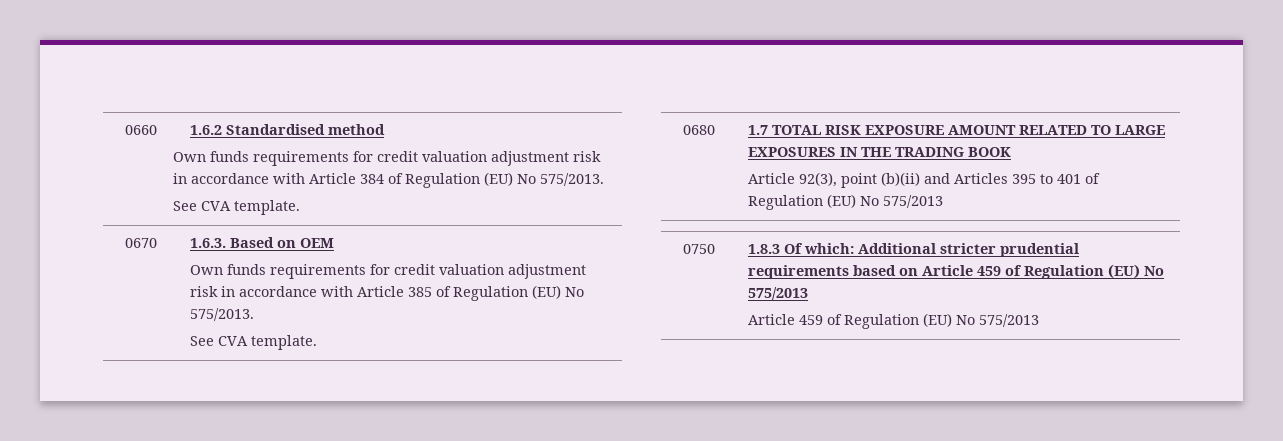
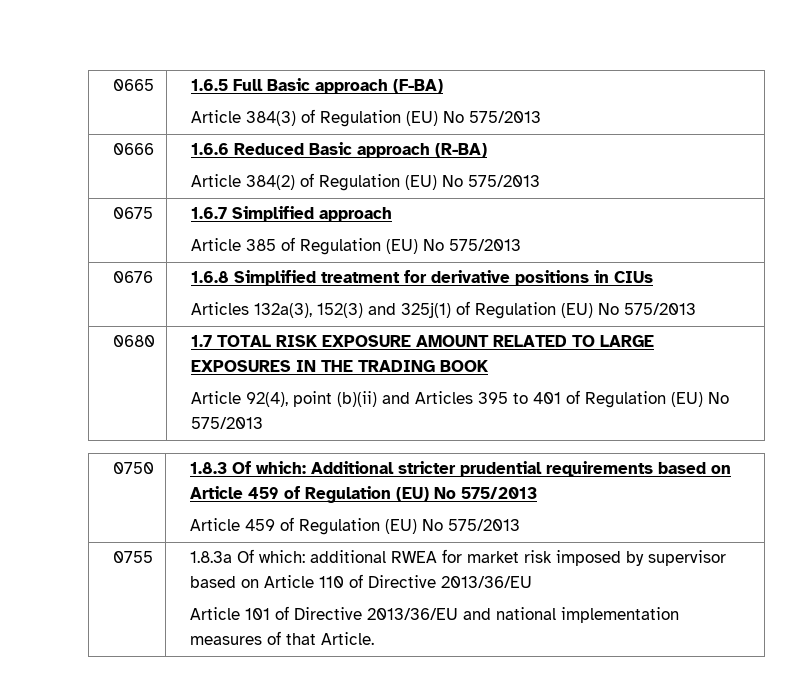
- 0660 | 1.6.2 Standardised method
- Own funds requirements for credit valuation adjustment risk in accordance with Article 384 of Regulation (EU) No 575/2013.
- See CVA template.
- 0670 | 1.6.3. Based on OEM
- Own funds requirements for credit valuation adjustment risk in accordance with Article 385 of Regulation (EU) No 575/2013.
- See CVA template.
+ 0665 | 1.6.5 Full Basic approach (F-BA)
+ Article 384(3) of Regulation (EU) No 575/2013
+ 0666 | 1.6.6 Reduced Basic approach (R-BA)
+ Article 384(2) of Regulation (EU) No 575/2013
+ 0675 | 1.6.7 Simplified approach
+ Article 385 of Regulation (EU) No 575/2013
+ 0676 | 1.6.8 Simplified treatment for derivative positions in CIUs
+ Articles 132a(3), 152(3) and 325j(1) of Regulation (EU) No 575/2013
  0680 | 1.7 TOTAL RISK EXPOSURE AMOUNT RELATED TO LARGE EXPOSURES IN THE TRADING BOOK
- Article 92(3), point (b)(ii) and Articles 395 to 401 of Regulation (EU) No 575/2013
+ Article 92(4), point (b)(ii) and Articles 395 to 401 of Regulation (EU) No 575/2013
+ 0755 | 1.8.3a Of which: additional RWEA for market risk imposed by supervisor based on Article 110 of Directive 2013/36/EU
+ Article 101 of Directive 2013/36/EU and national implementation measures of that Article.

